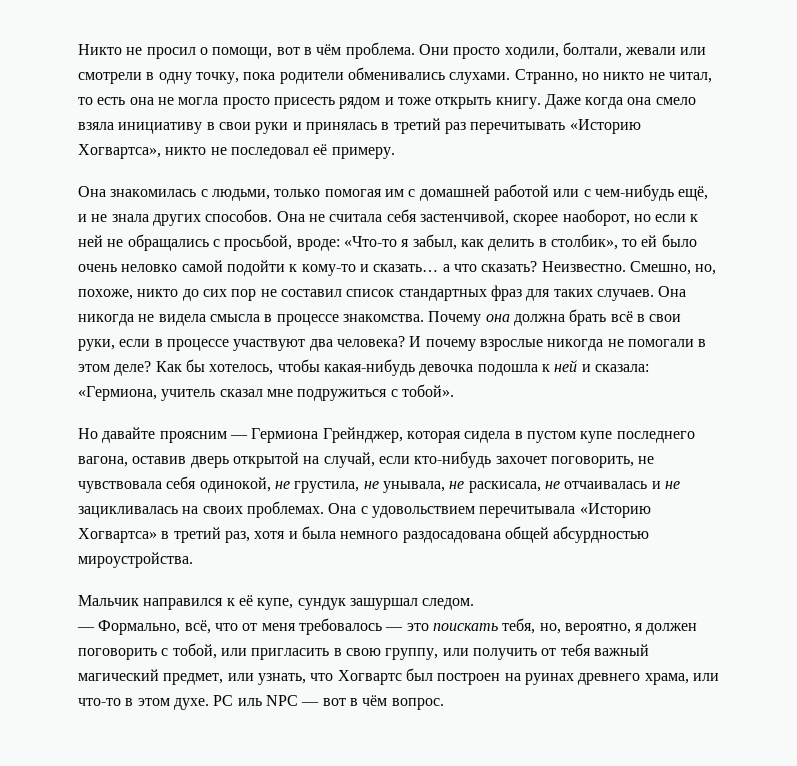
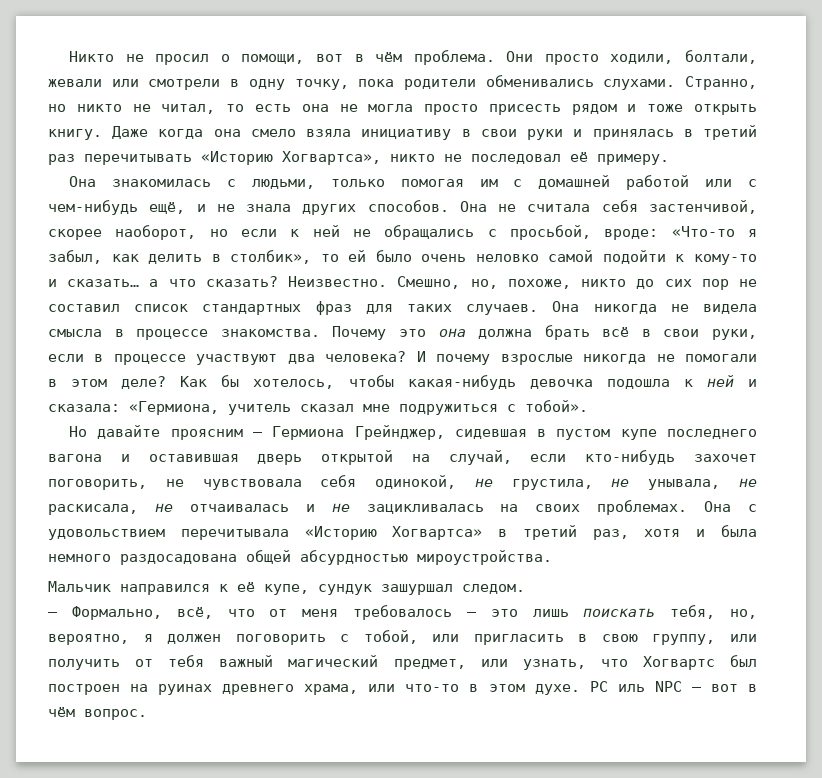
- Почему она должна брать всё в свои руки, если в процессе участвуют два человека?
+ Почему это она должна брать всё в свои руки, если в процессе участвуют два человека?
- Но давайте проясним — Гермиона Грейнджер, которая сидела в пустом купе последнего вагона, оставив дверь открытой на случай, если кто-нибудь захочет поговорить, не чувствовала себя одинокой, не грустила, не унывала, не раскисала, не отчаивалась и не зацикливалась на своих проблемах.
+ Но давайте проясним — Гермиона Грейнджер, сидевшая в пустом купе последнего вагона и оставившая дверь открытой на случай, если кто-нибудь захочет поговорить, не чувствовала себя одинокой, не грустила, не унывала, не раскисала, не отчаивалась и не зацикливалась на своих проблемах.
- — Формально, всё, что от меня требовалось — это поискать тебя, но, вероятно, я должен поговорить с тобой, или пригласить в свою группу, или получить от тебя важный магический предмет, или узнать, что Хогвартс был построен на руинах древнего храма, или что-то в этом духе.
+ — Формально, всё, что от меня требовалось — это лишь поискать тебя, но, вероятно, я должен поговорить с тобой, или пригласить в свою группу, или получить от тебя важный магический предмет, или узнать, что Хогвартс был построен на руинах древнего храма, или что-то в этом духе.

